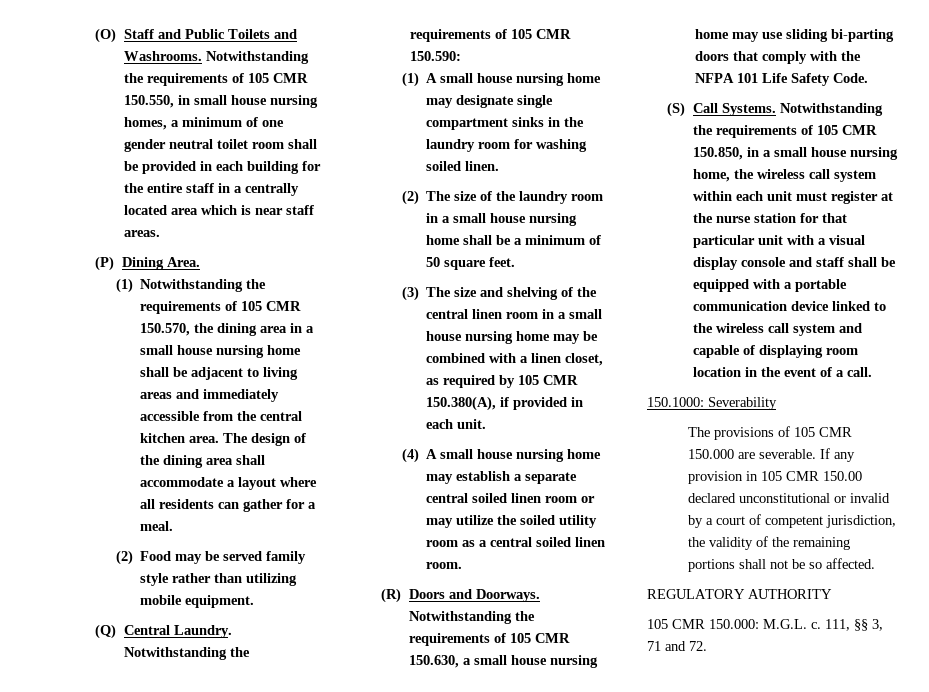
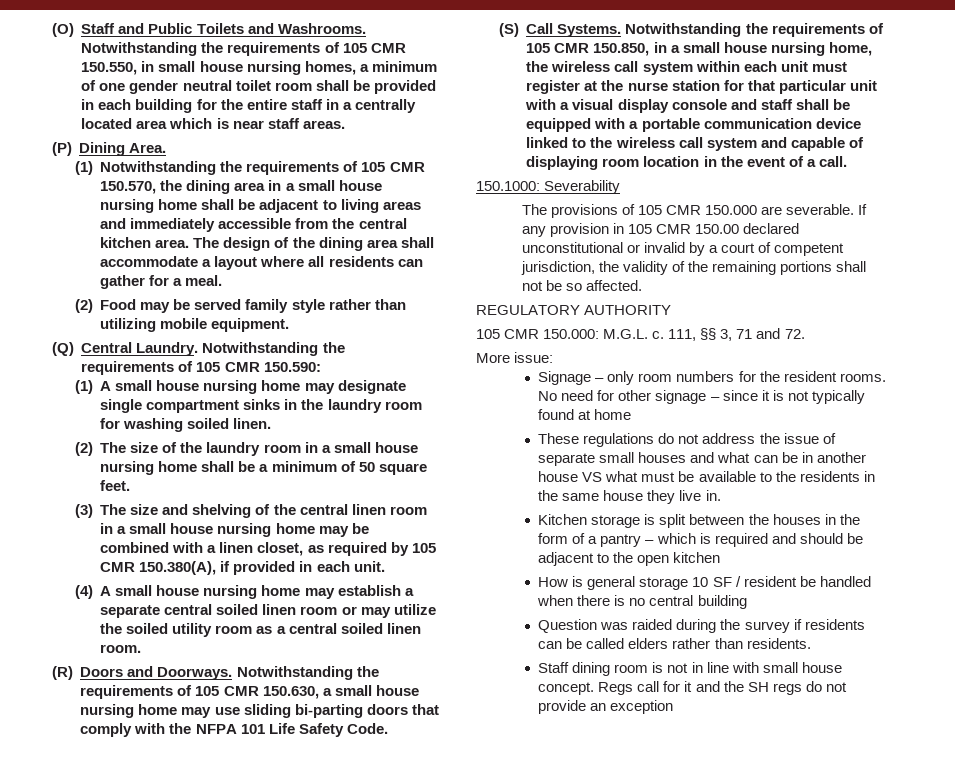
+ More issue:
+ Signage – only room numbers for the resident rooms. No need for other signage – since it is not typically found at home
+ These regulations do not address the issue of separate small houses and what can be in another house VS what must be available to the residents in the same house they live in.
+ Kitchen storage is split between the houses in the form of a pantry – which is required and should be adjacent to the open kitchen
+ How is general storage 10 SF / resident be handled when there is no central building
+ Question was raided during the survey if residents can be called elders rather than residents.
+ Staff dining room is not in line with small house concept. Regs call for it and the SH regs do not provide an exception

